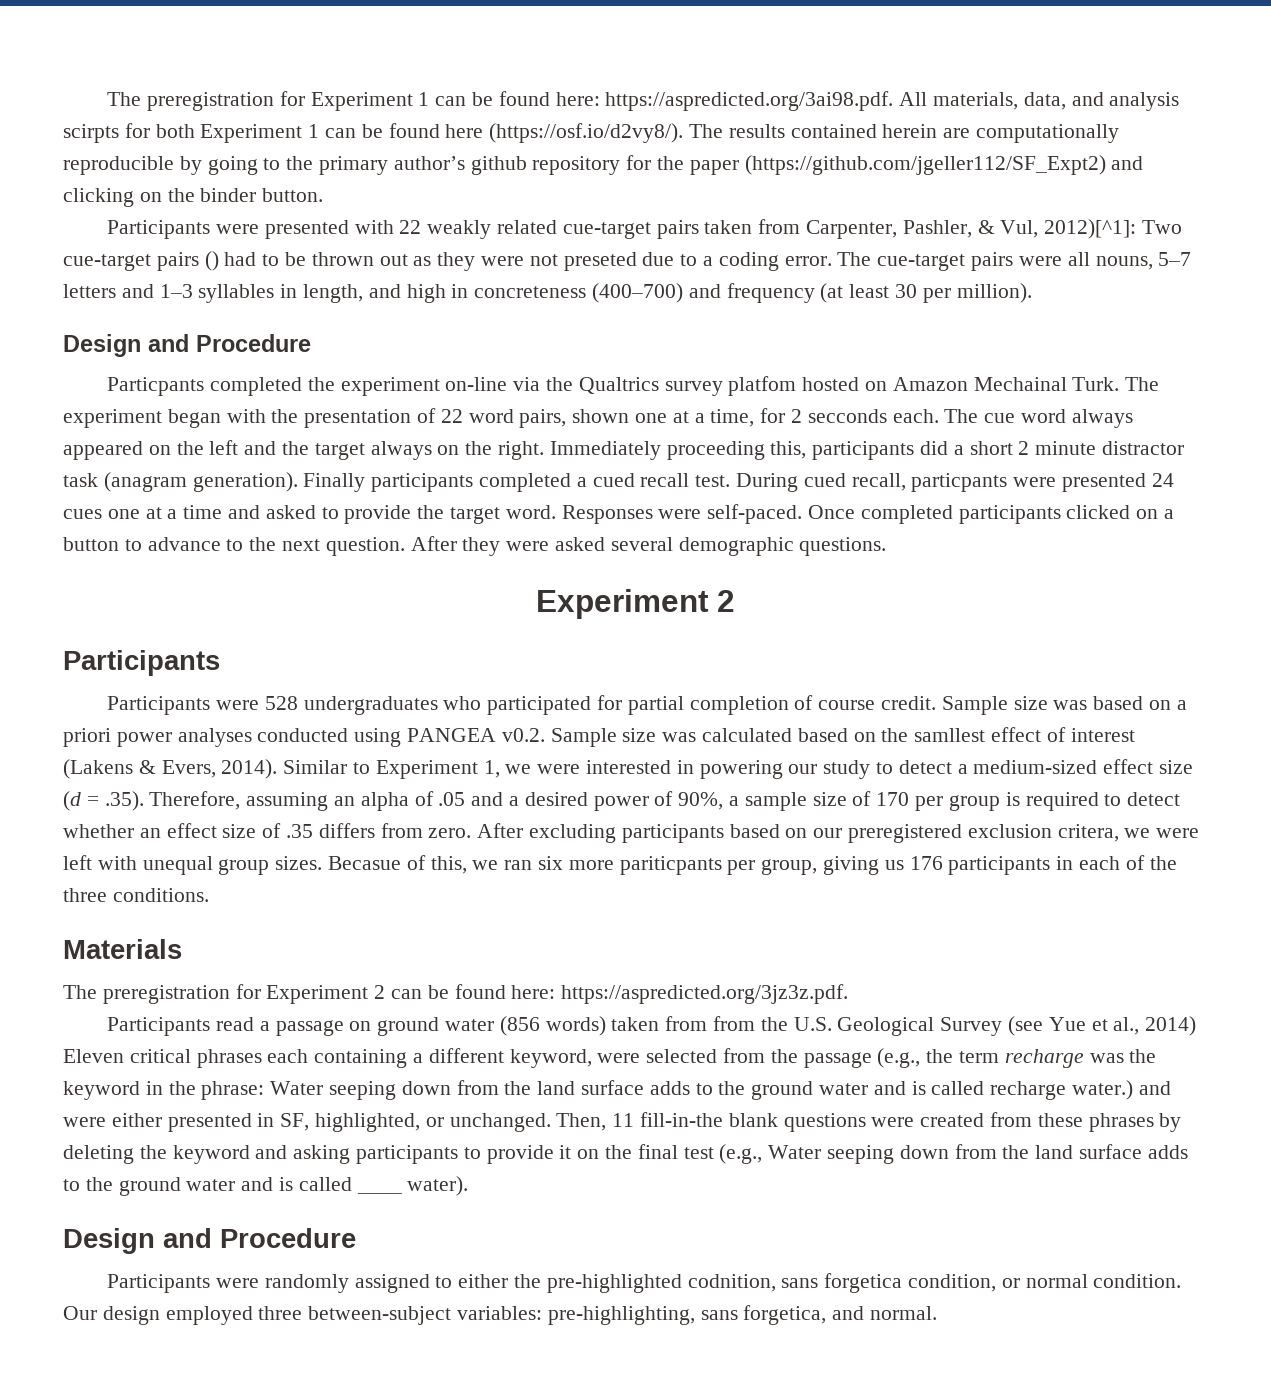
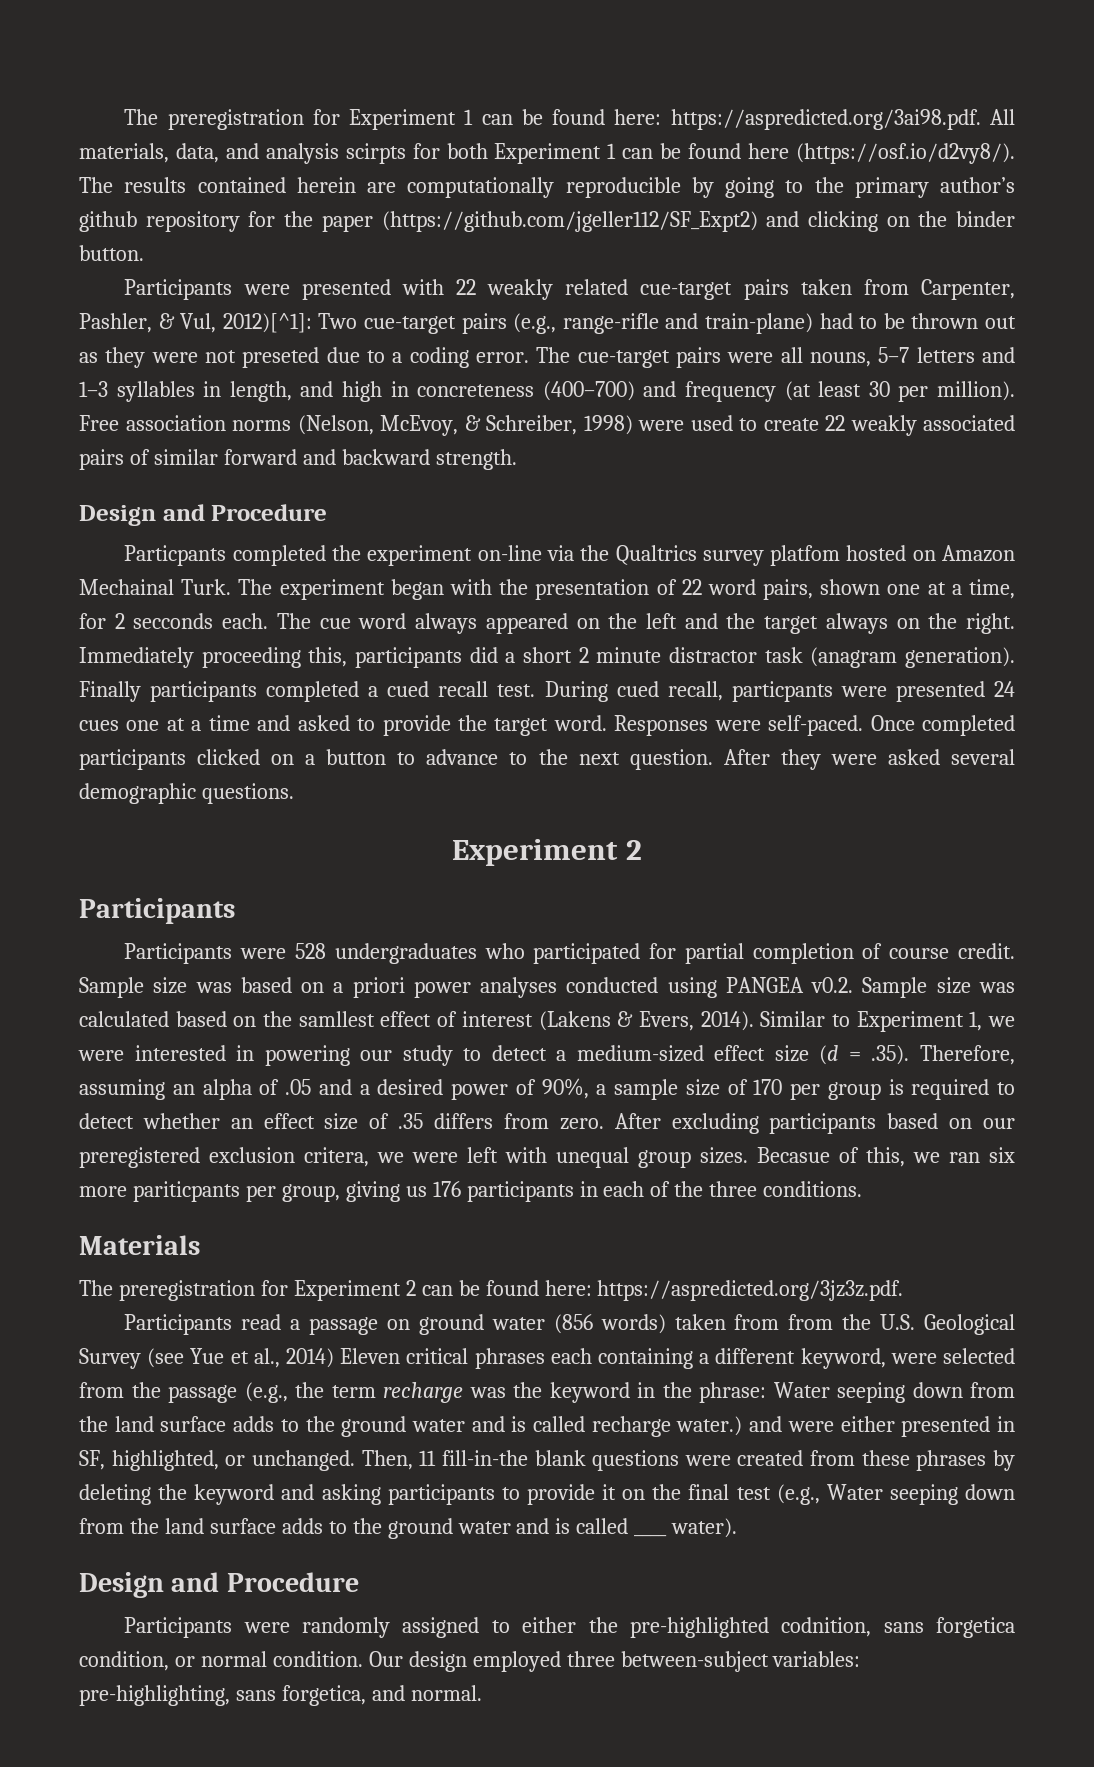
- Participants were presented with 22 weakly related cue-target pairs taken from Carpenter, Pashler, & Vul, 2012)[^1]: Two cue-target pairs () had to be thrown out as they were not preseted due to a coding error.
+ Participants were presented with 22 weakly related cue-target pairs taken from Carpenter, Pashler, & Vul, 2012)[^1]: Two cue-target pairs (e.g., range-rifle and train-plane) had to be thrown out as they were not preseted due to a coding error.
+ Free association norms (Nelson, McEvoy, & Schreiber, 1998) were used to create 22 weakly associated pairs of similar forward and backward strength.

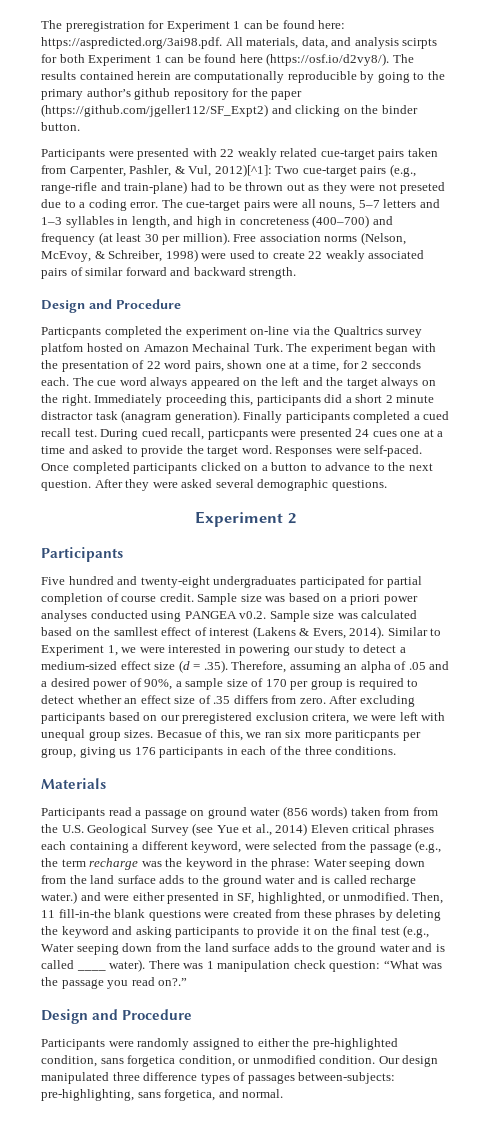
- Participants were 528 undergraduates who participated for partial completion of course credit.
+ Five hundred and twenty-eight undergraduates participated for partial completion of course credit.
- The preregistration for Experiment 2 can be found here: https://aspredicted.org/3jz3z.pdf.
- Water seeping down from the land surface adds to the ground water and is called recharge water.) and were either presented in SF, highlighted, or unchanged.
+ Water seeping down from the land surface adds to the ground water and is called recharge water.) and were either presented in SF, highlighted, or unmodified.
+ There was 1 manipulation check question: “What was the passage you read on?.”
- Participants were randomly assigned to either the pre-highlighted codnition, sans forgetica condition, or normal condition.
+ Participants were randomly assigned to either the pre-highlighted condition, sans forgetica condition, or unmodified condition.
- Our design employed three between-subject variables: pre-highlighting, sans forgetica, and normal.
+ Our design manipulated three difference types of passages between-subjects: pre-highlighting, sans forgetica, and normal.

